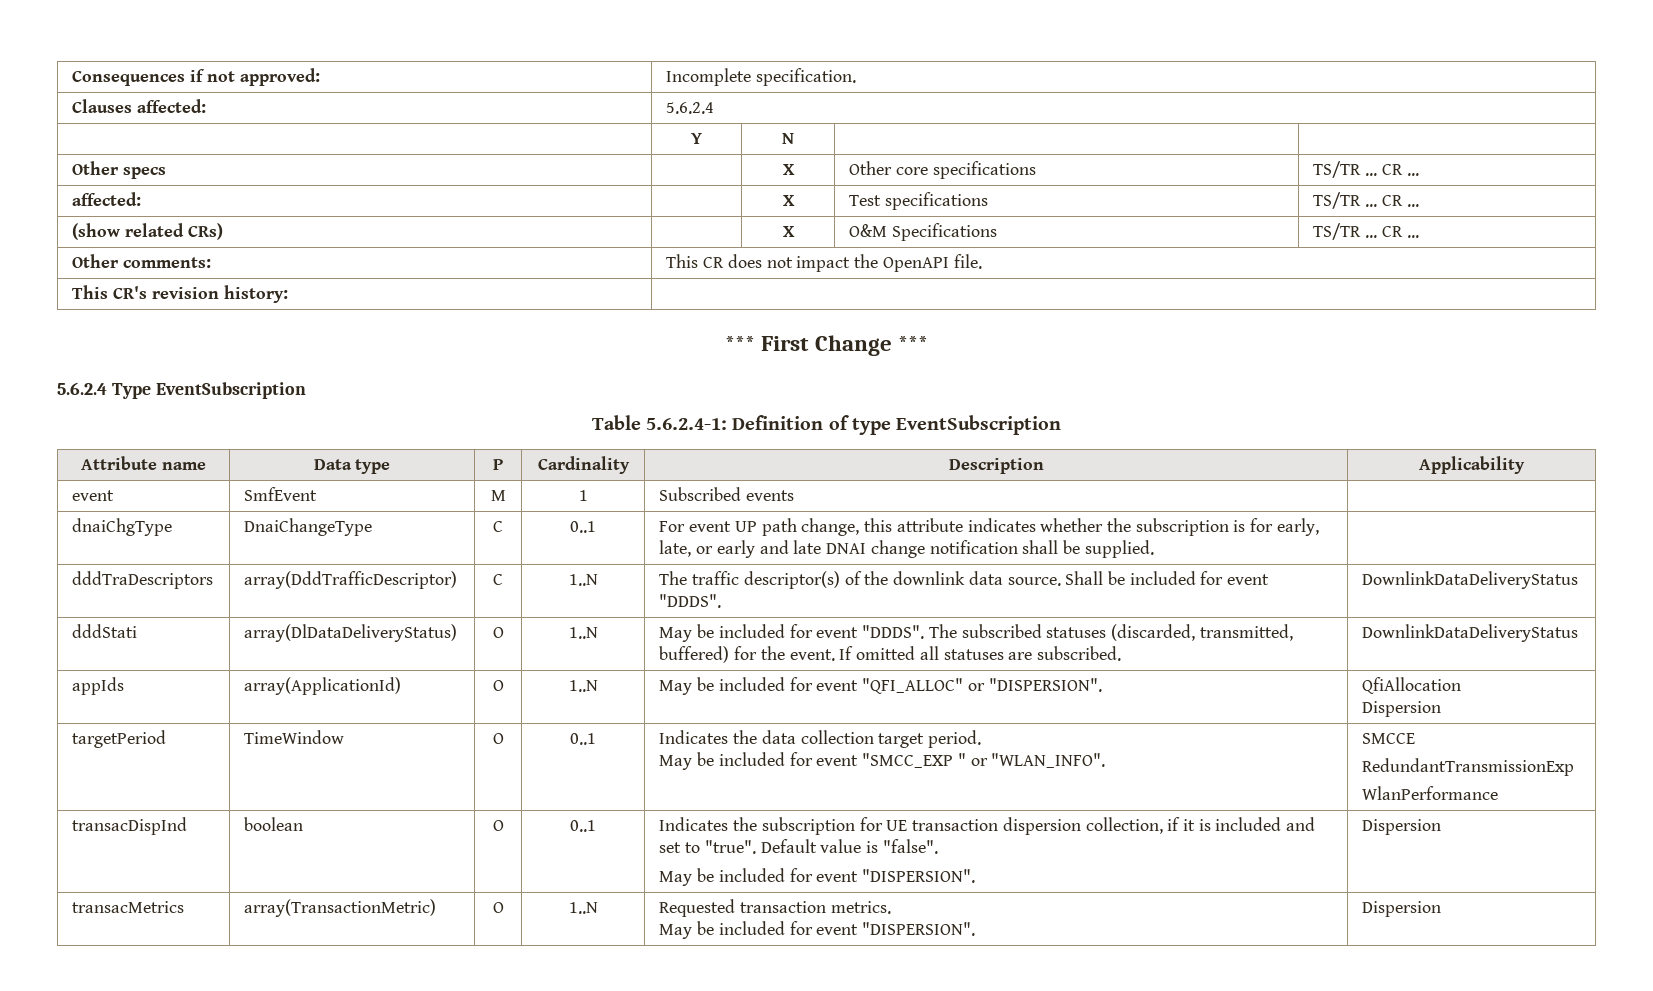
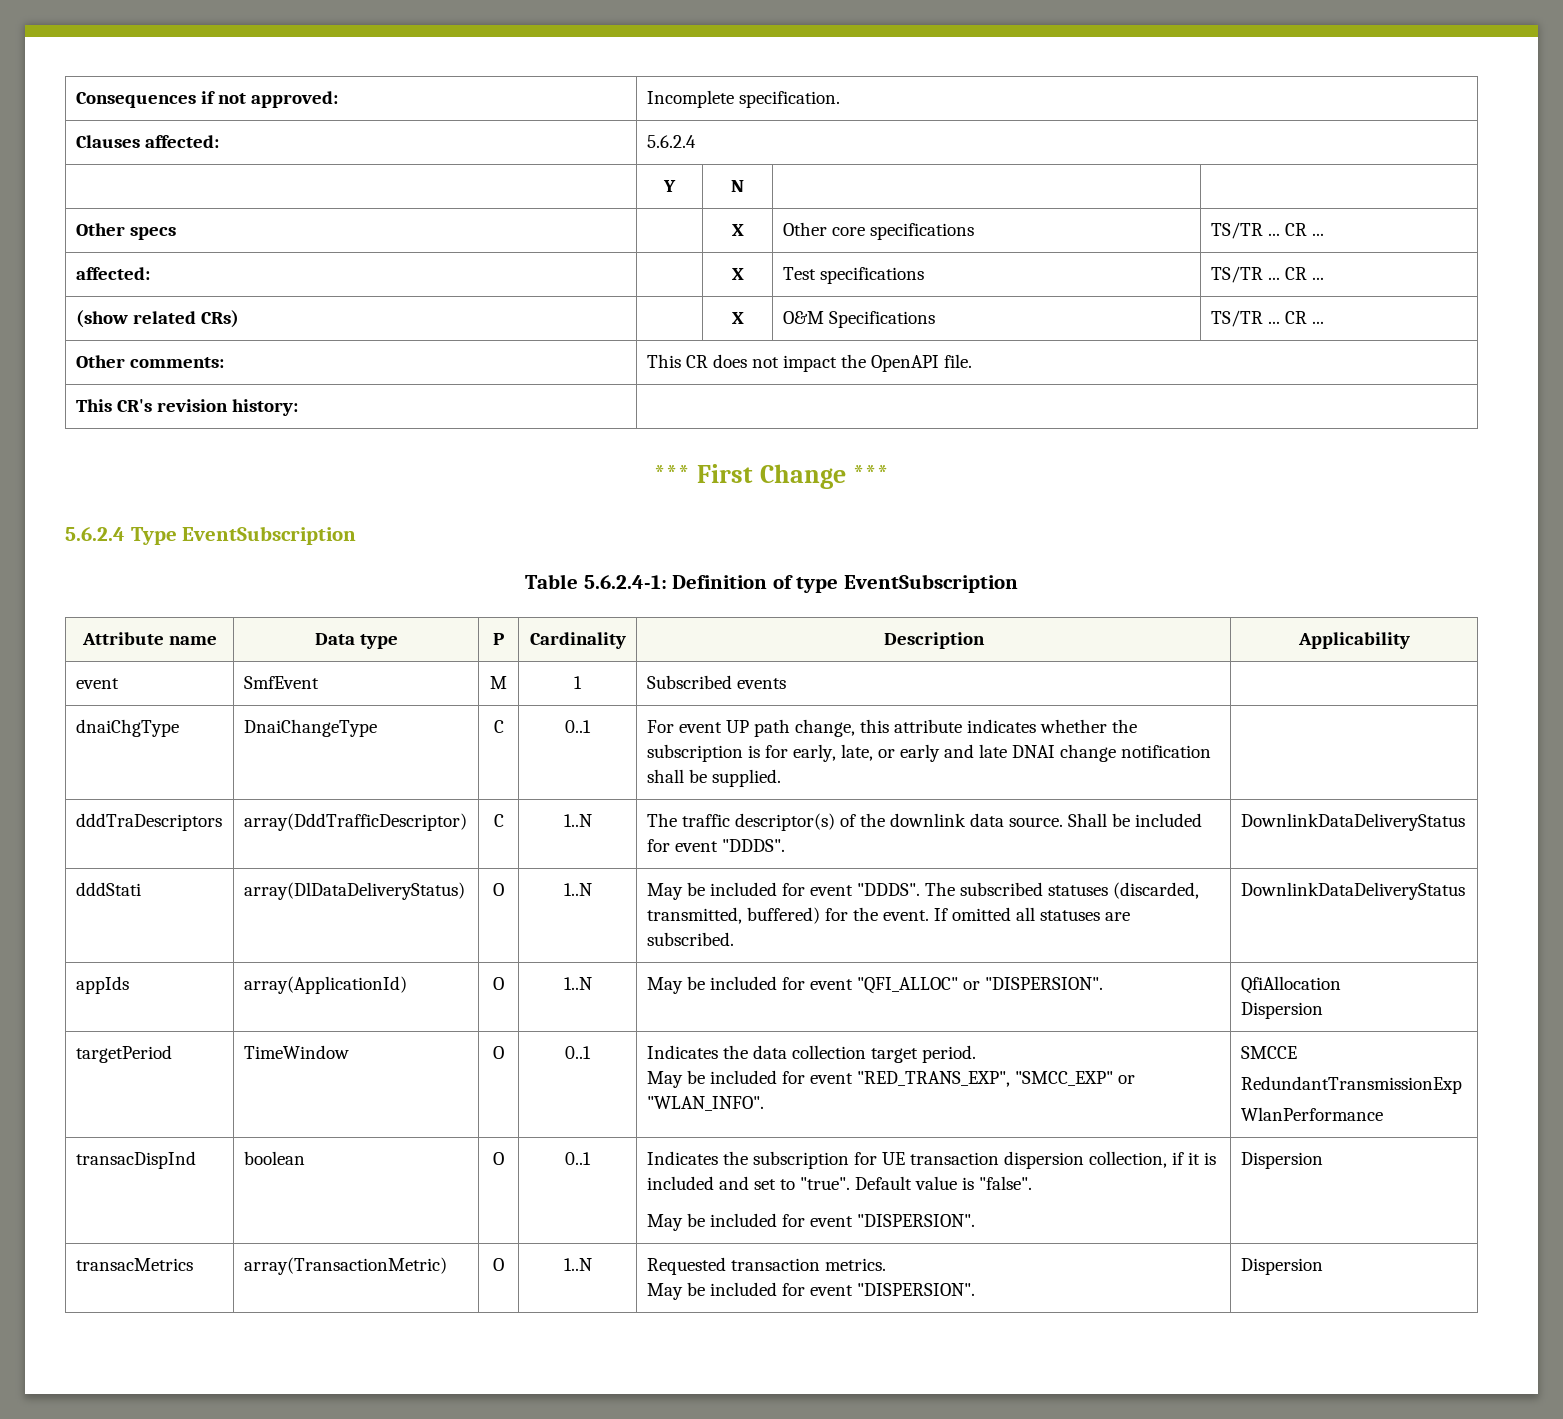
  targetPeriod | TimeWindow | O | 0..1 | Indicates the data collection target period.
- May be included for event "SMCC_EXP " or "WLAN_INFO". | SMCCE
+ May be included for event "RED_TRANS_EXP", "SMCC_EXP" or "WLAN_INFO". | SMCCE

